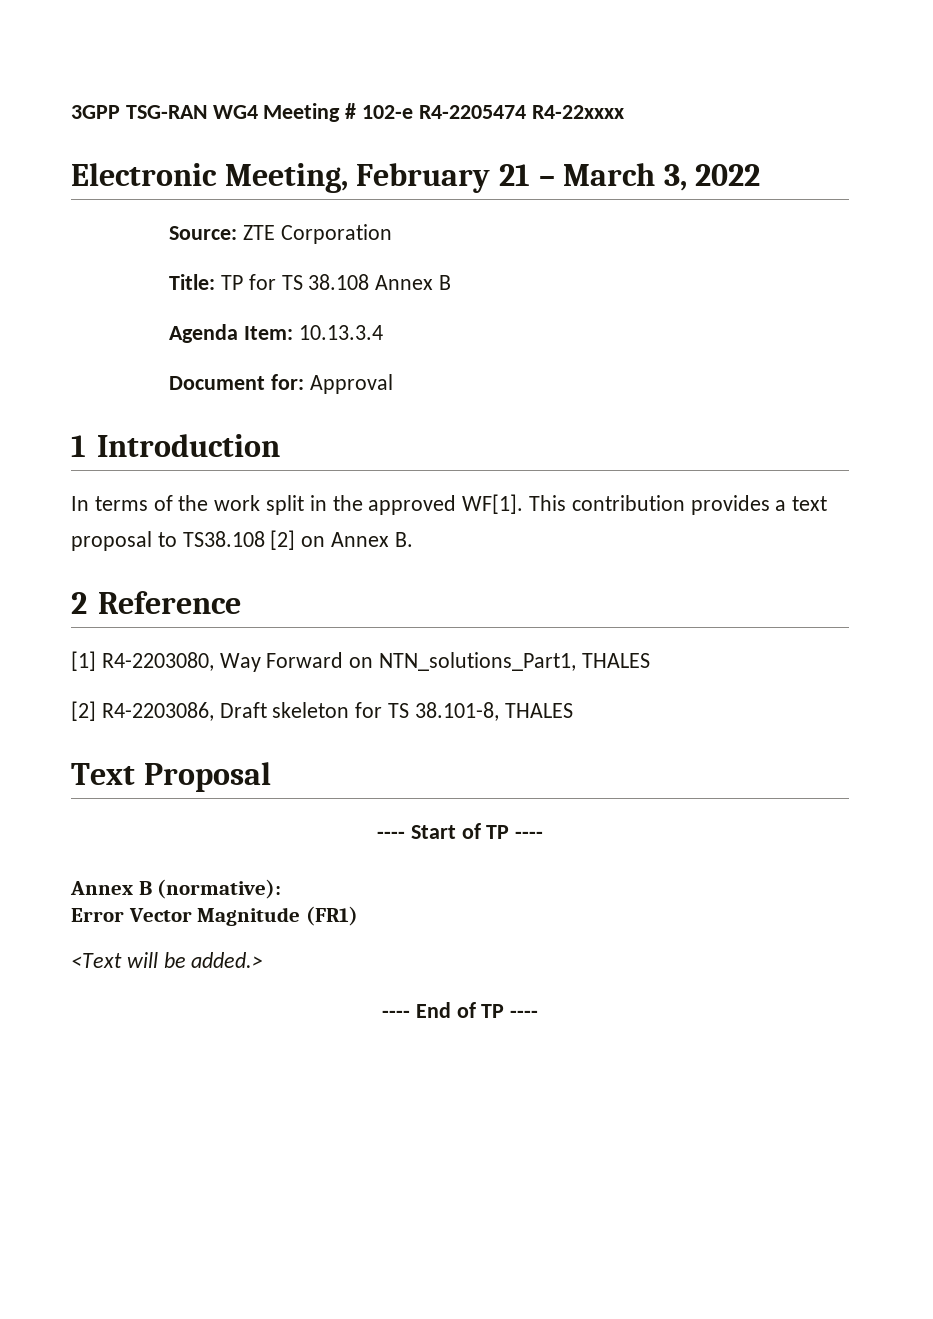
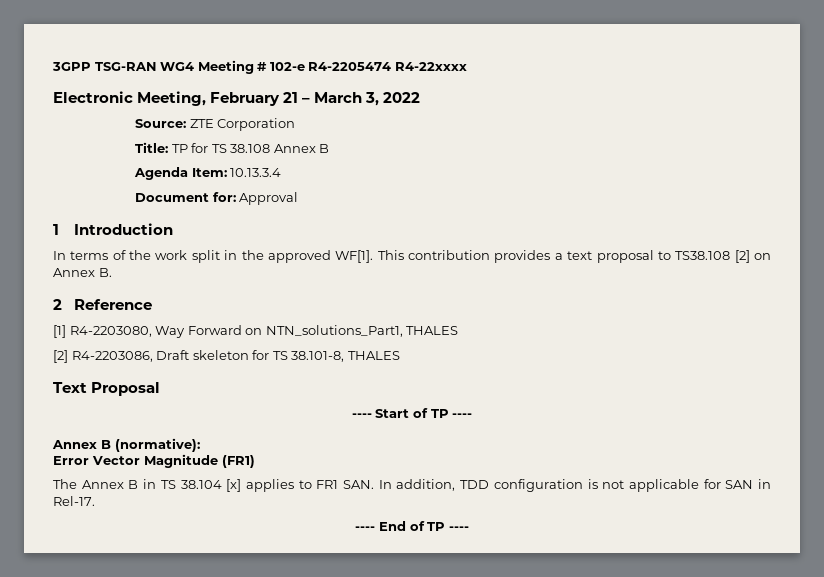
- <Text will be added.>
+ The Annex B in TS 38.104 [x] applies to FR1 SAN. In addition, TDD configuration is not applicable for SAN in Rel-17.

